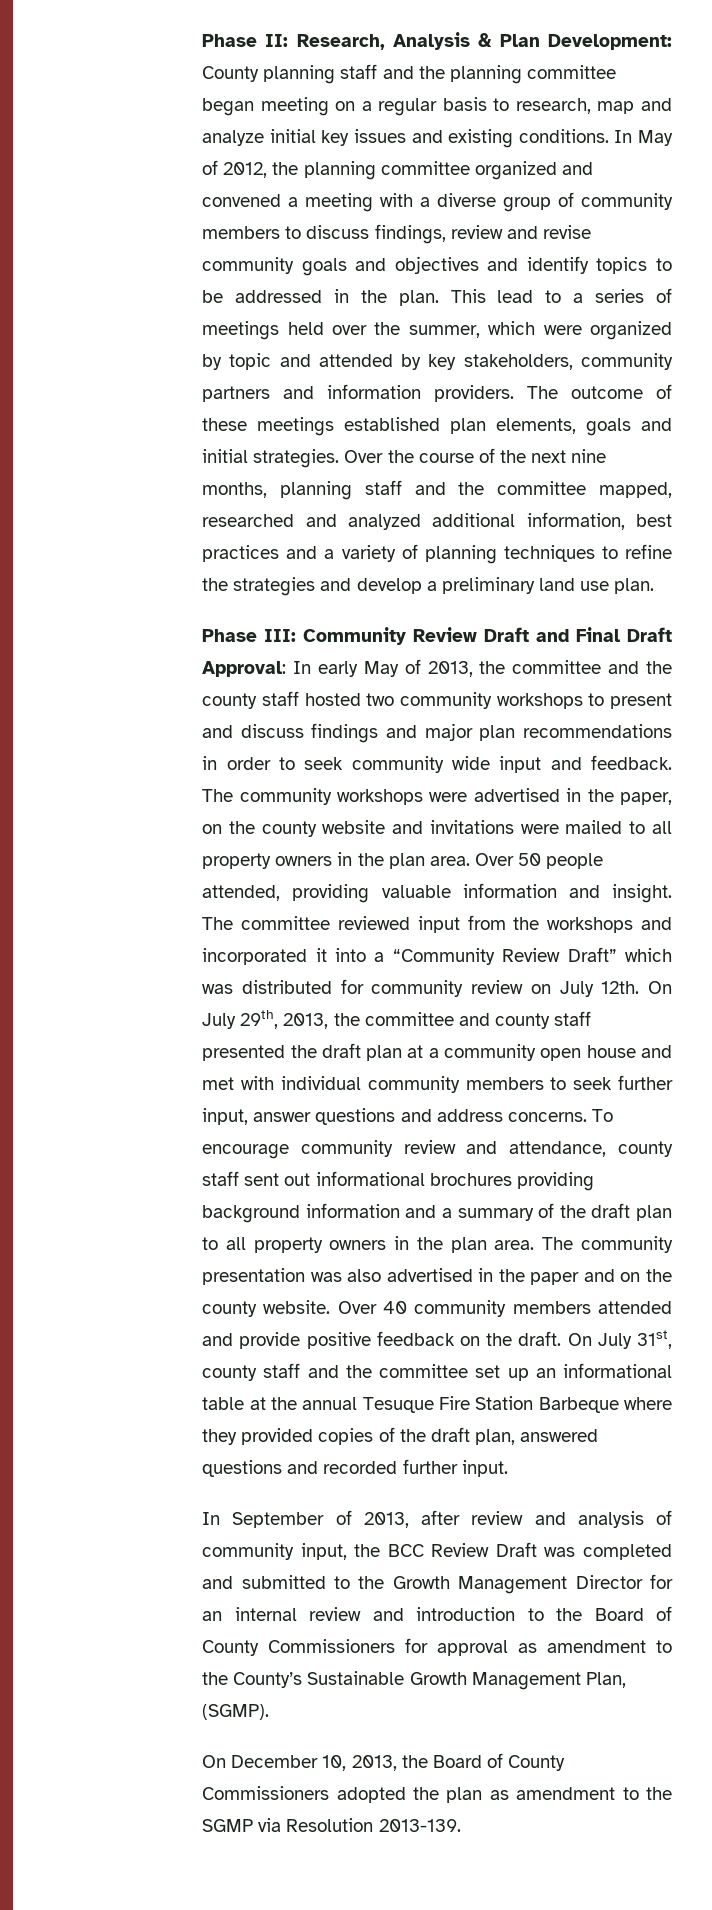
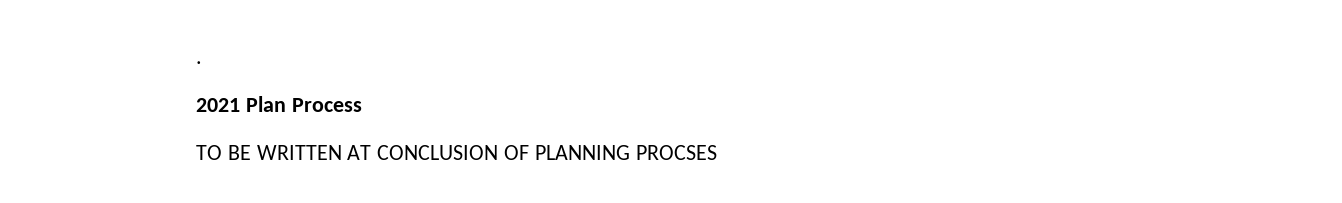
- Phase II: Research, Analysis & Plan Development: County planning staff and the planning committee began meeting on a regular basis to research, map and analyze initial key issues and existing conditions. In May of 2012, the planning committee organized and convened a meeting with a diverse group of community members to discuss findings, review and revise community goals and objectives and identify topics to be addressed in the plan. This lead to a series of meetings held over the summer, which were organized by topic and attended by key stakeholders, community partners and information providers. The outcome of these meetings established plan elements, goals and initial strategies. Over the course of the next nine months, planning staff and the committee mapped, researched and analyzed additional information, best practices and a variety of planning techniques to refine the strategies and develop a preliminary land use plan.
- Phase III: Community Review Draft and Final Draft Approval: In early May of 2013, the committee and the county staff hosted two community workshops to present and discuss findings and major plan recommendations in order to seek community wide input and feedback. The community workshops were advertised in the paper, on the county website and invitations were mailed to all property owners in the plan area. Over 50 people attended, providing valuable information and insight. The committee reviewed input from the workshops and incorporated it into a “Community Review Draft” which was distributed for community review on July 12th. On July 29th, 2013, the committee and county staff presented the draft plan at a community open house and met with individual community members to seek further input, answer questions and address concerns. To encourage community review and attendance, county staff sent out informational brochures providing background information and a summary of the draft plan to all property owners in the plan area. The community presentation was also advertised in the paper and on the county website. Over 40 community members attended and provide positive feedback on the draft. On July 31st, county staff and the committee set up an informational table at the annual Tesuque Fire Station Barbeque where they provided copies of the draft plan, answered questions and recorded further input.
- In September of 2013, after review and analysis of community input, the BCC Review Draft was completed and submitted to the Growth Management Director for an internal review and introduction to the Board of County Commissioners for approval as amendment to the County’s Sustainable Growth Management Plan, (SGMP).
- On December 10, 2013, the Board of County Commissioners adopted the plan as amendment to the SGMP via Resolution 2013-139.
+ .
+ 2021 Plan Process
+ TO BE WRITTEN AT CONCLUSION OF PLANNING PROCSES

